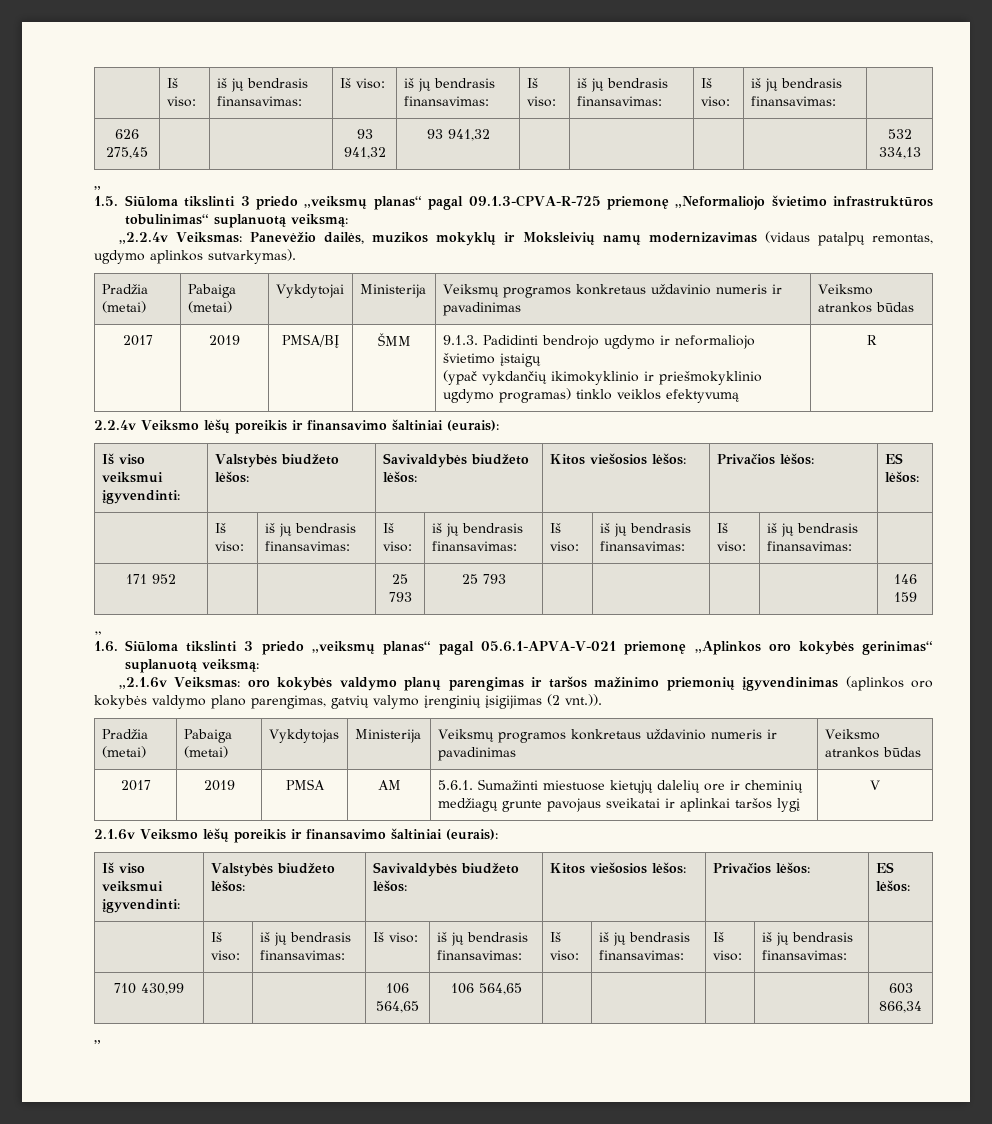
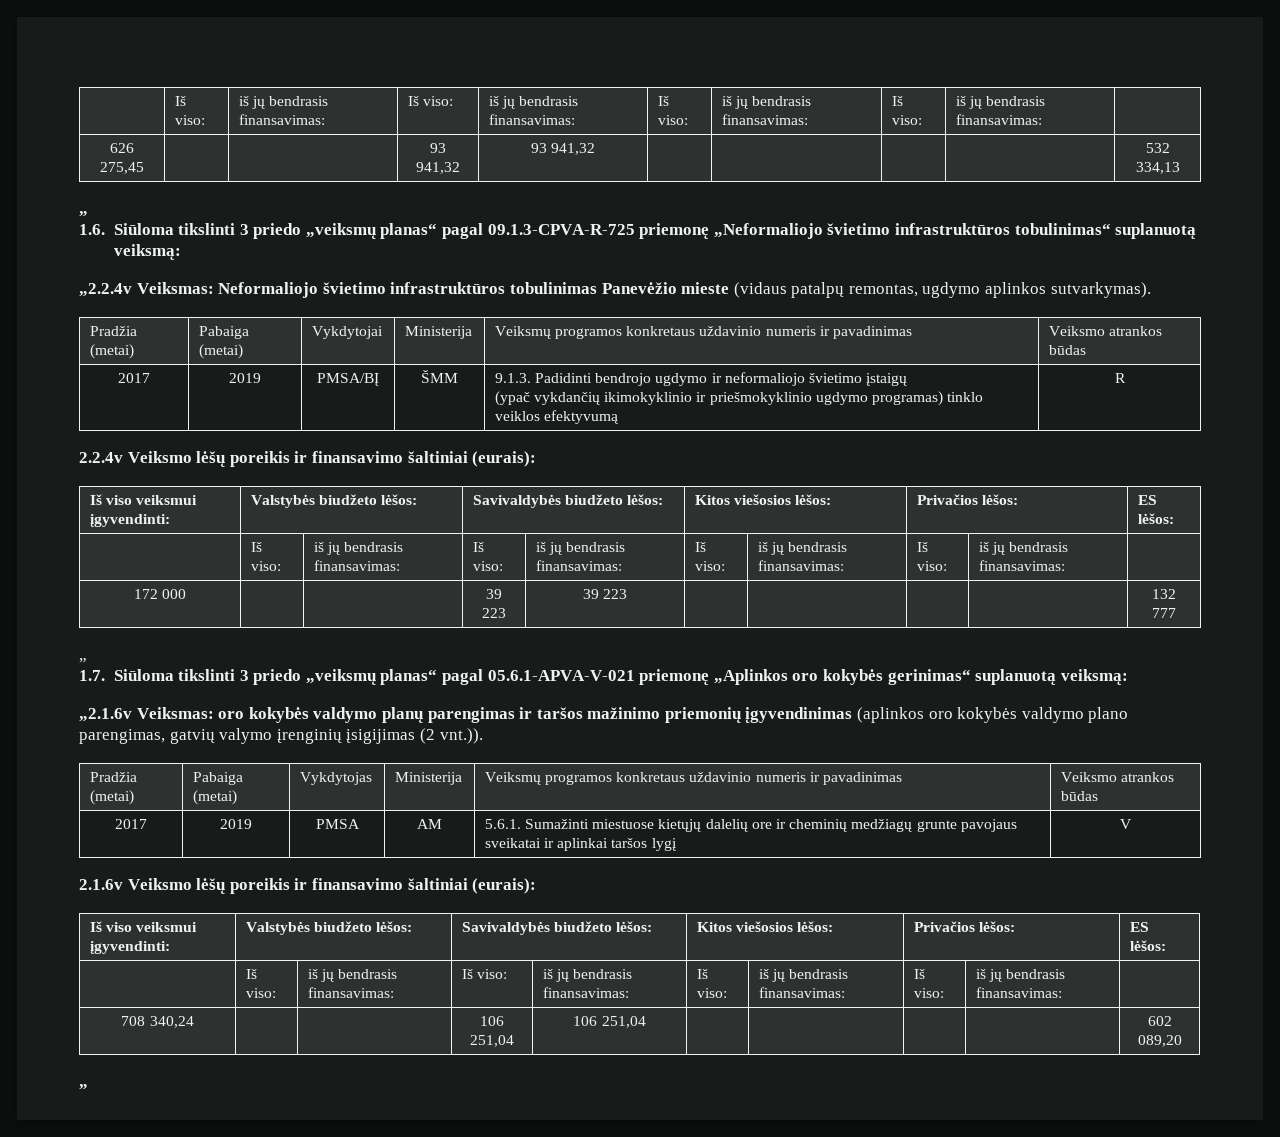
- 1.5. Siūloma tikslinti 3 priedo „veiksmų planas“ pagal 09.1.3-CPVA-R-725 priemonę „Neformaliojo švietimo infrastruktūros tobulinimas“ suplanuotą veiksmą:
+ 1.6. Siūloma tikslinti 3 priedo „veiksmų planas“ pagal 09.1.3-CPVA-R-725 priemonę „Neformaliojo švietimo infrastruktūros tobulinimas“ suplanuotą veiksmą:
- „2.2.4v Veiksmas: Panevėžio dailės, muzikos mokyklų ir Moksleivių namų modernizavimas (vidaus patalpų remontas, ugdymo aplinkos sutvarkymas).
+ „2.2.4v Veiksmas: Neformaliojo švietimo infrastruktūros tobulinimas Panevėžio mieste (vidaus patalpų remontas, ugdymo aplinkos sutvarkymas).
- 171 952 | | | 25 793 | 25 793 | | | | | 146 159
+ 172 000 | | | 39 223 | 39 223 | | | | | 132 777
  „
- 1.6. Siūloma tikslinti 3 priedo „veiksmų planas“ pagal 05.6.1-APVA-V-021 priemonę „Aplinkos oro kokybės gerinimas“ suplanuotą veiksmą:
+ 1.7. Siūloma tikslinti 3 priedo „veiksmų planas“ pagal 05.6.1-APVA-V-021 priemonę „Aplinkos oro kokybės gerinimas“ suplanuotą veiksmą:
- 710 430,99 | | | 106 564,65 | 106 564,65 | | | | | 603 866,34
+ 708 340,24 | | | 106 251,04 | 106 251,04 | | | | | 602 089,20

